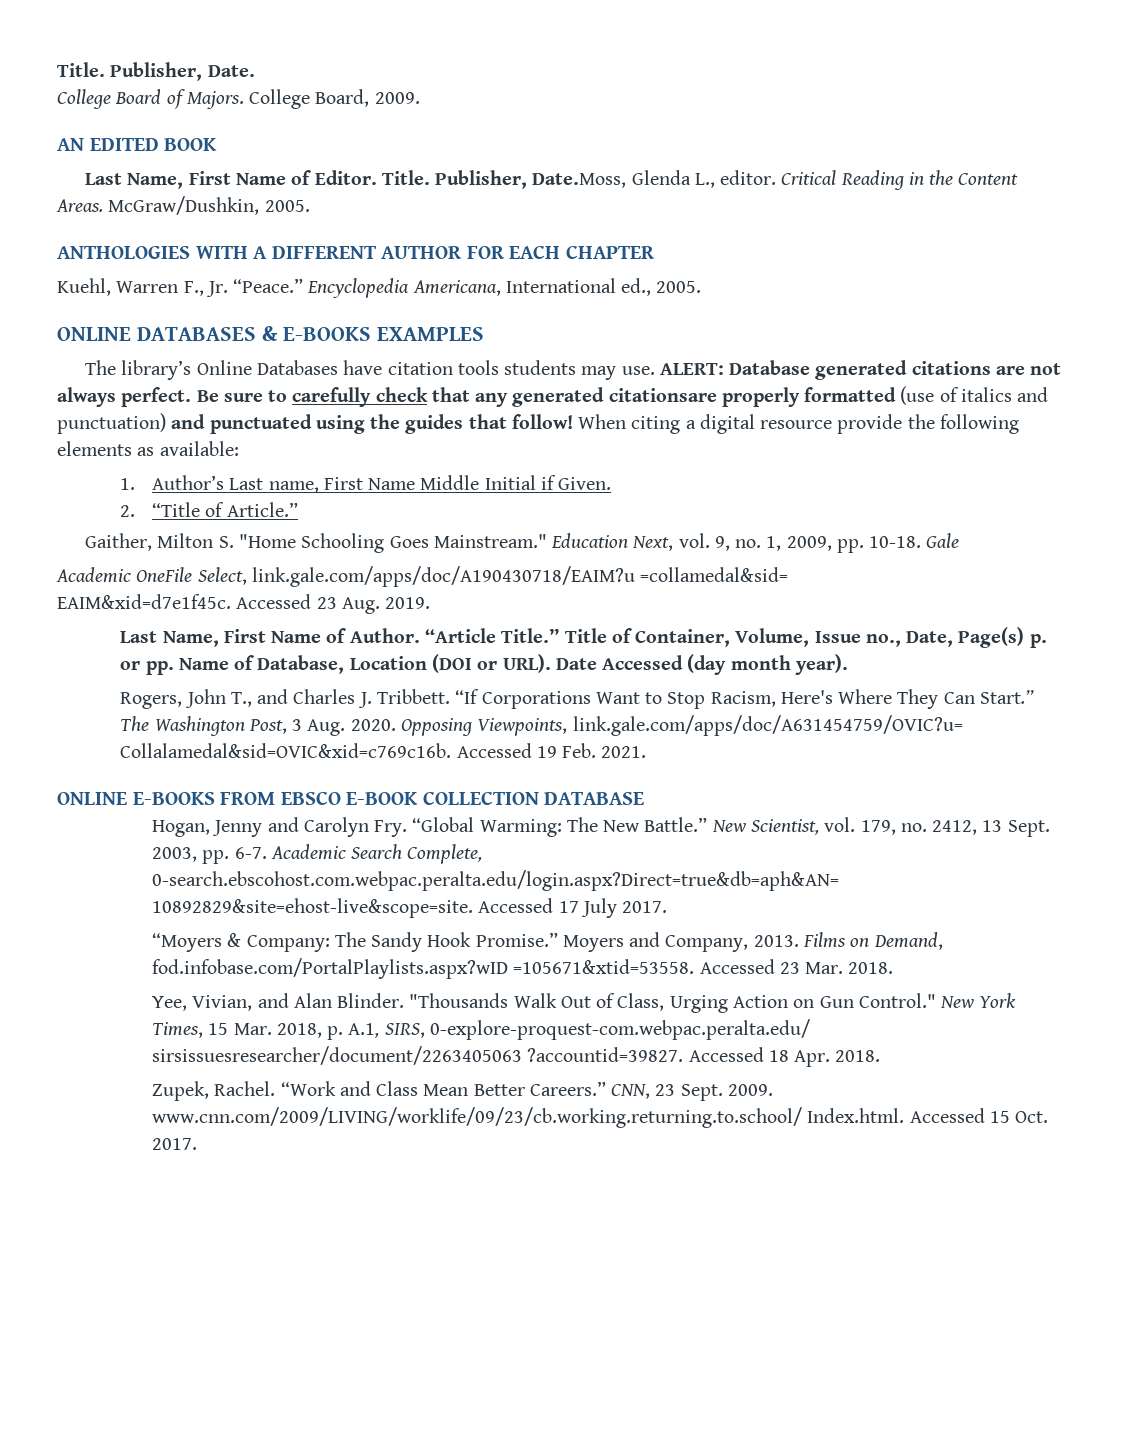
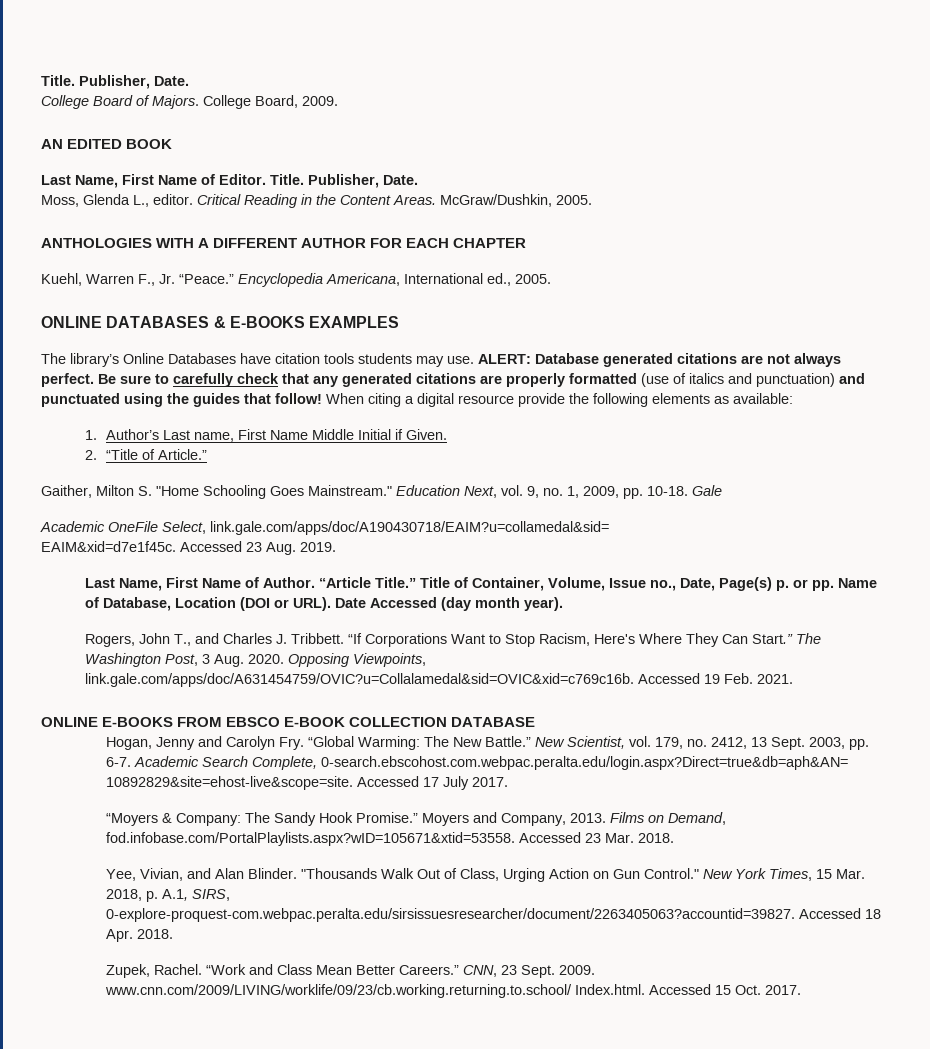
- Last Name, First Name of Editor. Title. Publisher, Date.Moss, Glenda L., editor.
+ Last Name, First Name of Editor. Title. Publisher, Date.
+ Moss, Glenda L., editor.
- Be sure to carefully check that any generated citationsare properly formatted (use of italics and punctuation) and punctuated using the guides that follow!
+ Be sure to carefully check that any generated citations are properly formatted (use of italics and punctuation) and punctuated using the guides that follow!
- Academic OneFile Select, link.gale.com/apps/doc/A190430718/EAIM?u =collamedal&sid=
+ Academic OneFile Select, link.gale.com/apps/doc/A190430718/EAIM?u=collamedal&sid=
- Opposing Viewpoints, link.gale.com/apps/doc/A631454759/OVIC?u= Collalamedal&sid=OVIC&xid=c769c16b. Accessed 19 Feb. 2021.
+ Opposing Viewpoints, link.gale.com/apps/doc/A631454759/OVIC?u=Collalamedal&sid=OVIC&xid=c769c16b. Accessed 19 Feb. 2021.
- Films on Demand, fod.infobase.com/PortalPlaylists.aspx?wID =105671&xtid=53558. Accessed 23 Mar. 2018.
+ Films on Demand, fod.infobase.com/PortalPlaylists.aspx?wID=105671&xtid=53558. Accessed 23 Mar. 2018.
- New York Times, 15 Mar. 2018, p. A.1, SIRS, 0-explore-proquest-com.webpac.peralta.edu/ sirsissuesresearcher/document/2263405063 ?accountid=39827. Accessed 18 Apr. 2018.
+ New York Times, 15 Mar. 2018, p. A.1, SIRS, 0-explore-proquest-com.webpac.peralta.edu/sirsissuesresearcher/document/2263405063?accountid=39827. Accessed 18 Apr. 2018.

